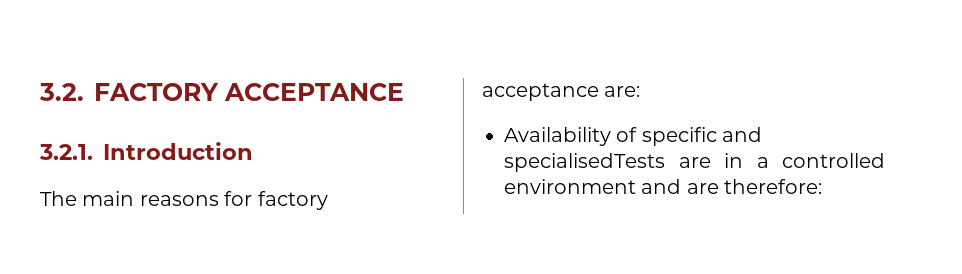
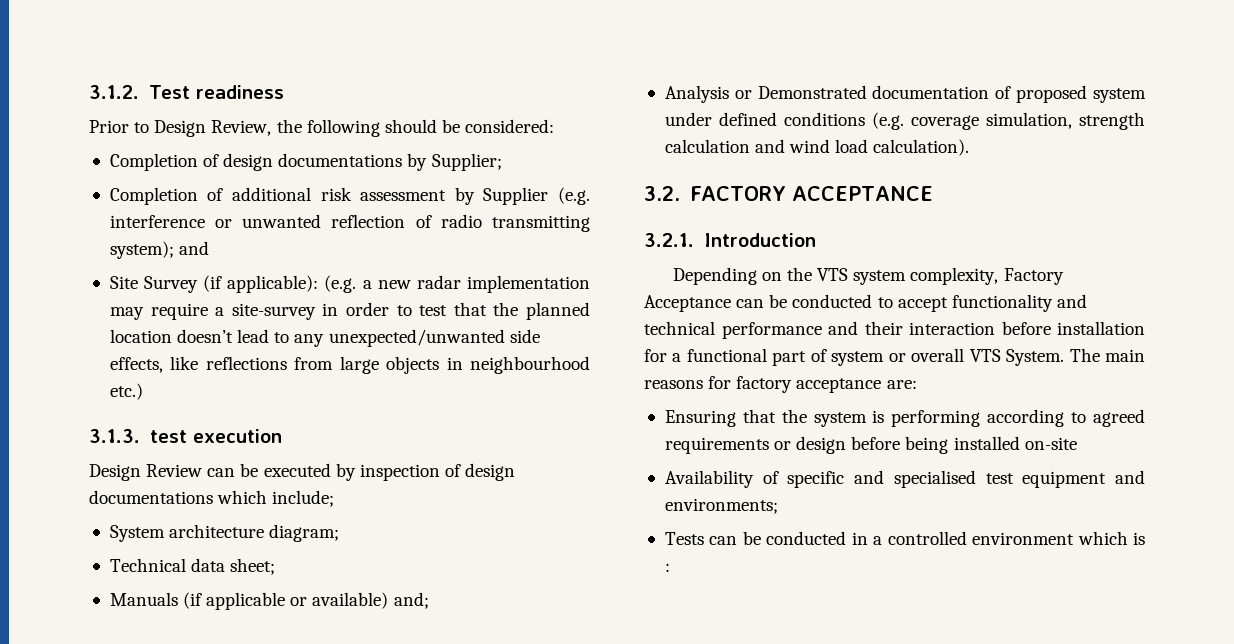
+ 3.1.2. Test readiness
+ Prior to Design Review, the following should be considered:
+ Completion of design documentations by Supplier;
+ Completion of additional risk assessment by Supplier (e.g. interference or unwanted reflection of radio transmitting system); and
+ Site Survey (if applicable): (e.g. a new radar implementation may require a site-survey in order to test that the planned location doesn’t lead to any unexpected/unwanted side effects, like reflections from large objects in neighbourhood etc.)
+ 3.1.3. test execution
+ Design Review can be executed by inspection of design documentations which include;
+ System architecture diagram;
+ Technical data sheet;
+ Manuals (if applicable or available) and;
+ Analysis or Demonstrated documentation of proposed system under defined conditions (e.g. coverage simulation, strength calculation and wind load calculation).
+ Depending on the VTS system complexity, Factory Acceptance can be conducted to accept functionality and technical performance and their interaction before installation for a functional part of system or overall VTS System.
- Availability of specific and specialisedTests are in a controlled environment and are therefore:
+ Ensuring that the system is performing according to agreed requirements or design before being installed on-site
+ Availability of specific and specialised test equipment and environments;
+ Tests can be conducted in a controlled environment which is :

